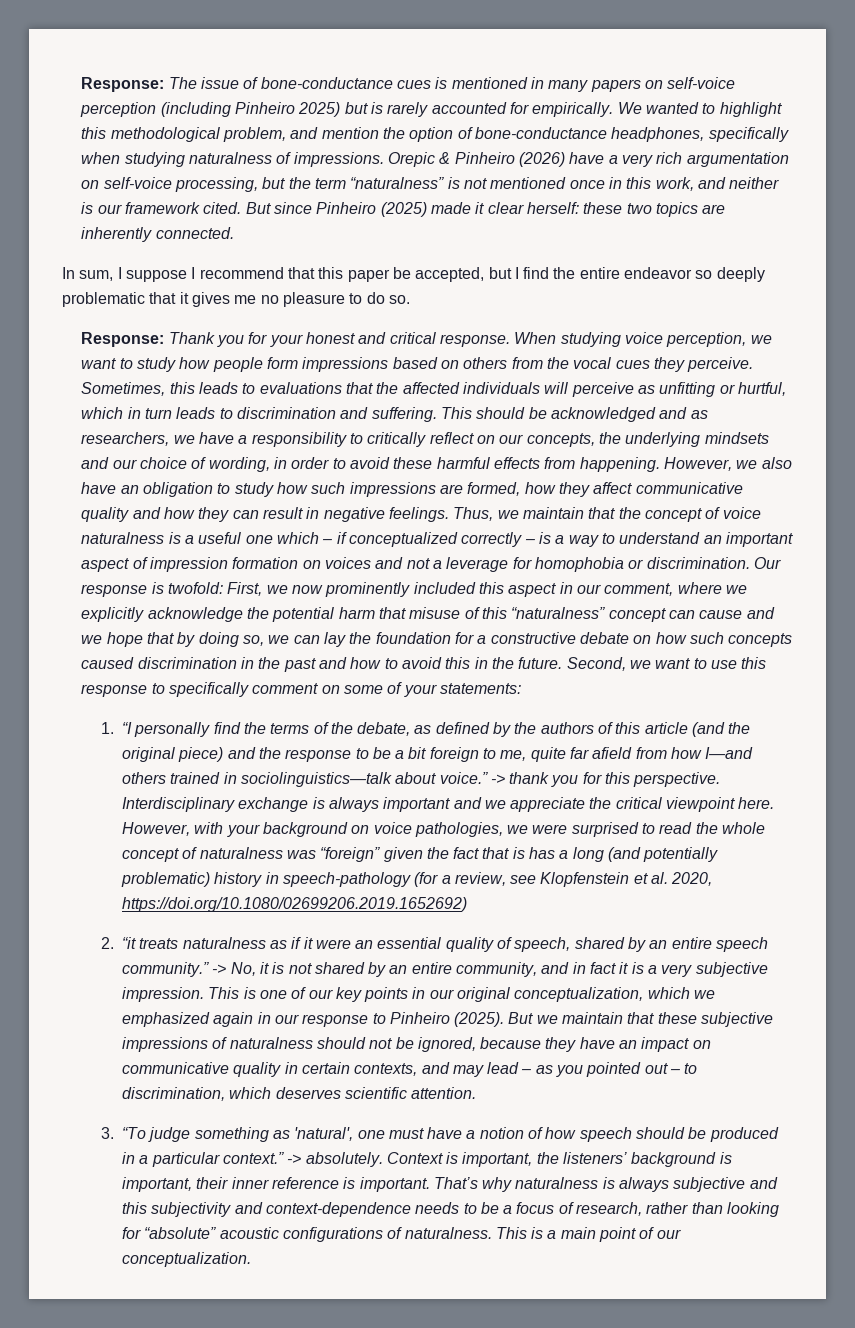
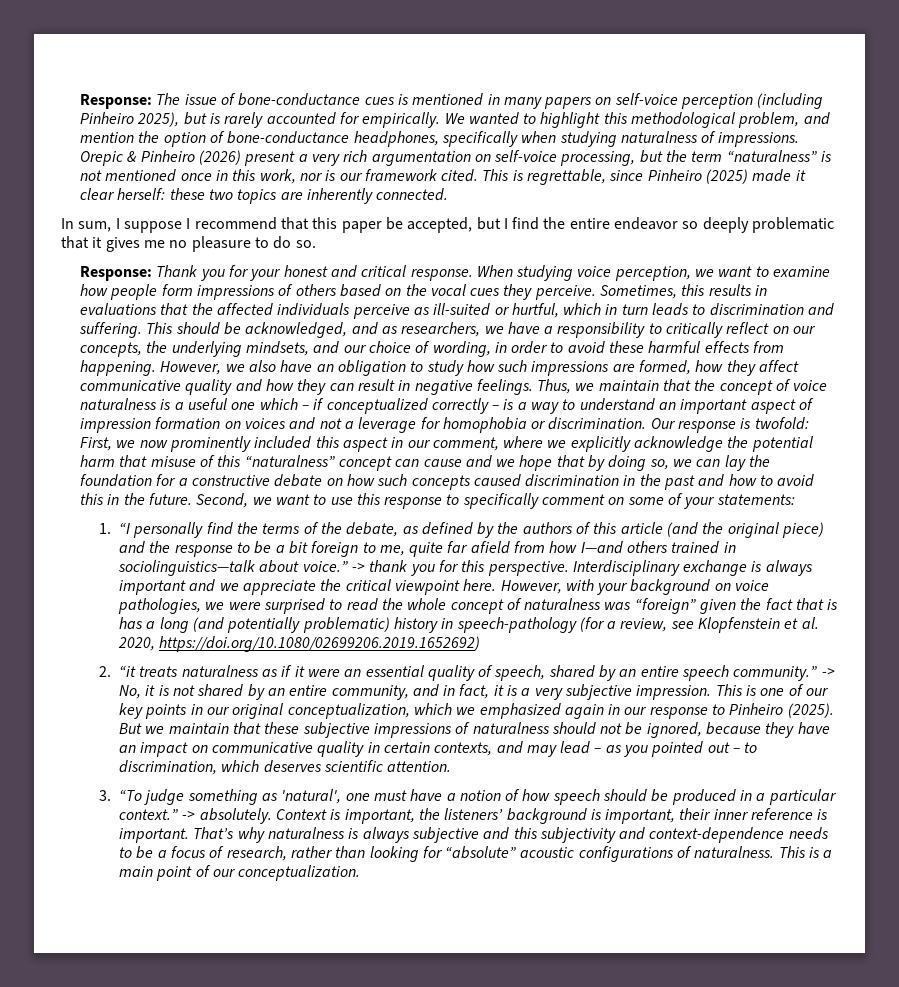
- Response: The issue of bone-conductance cues is mentioned in many papers on self-voice perception (including Pinheiro 2025) but is rarely accounted for empirically.
+ Response: The issue of bone-conductance cues is mentioned in many papers on self-voice perception (including Pinheiro 2025), but is rarely accounted for empirically.
- Orepic & Pinheiro (2026) have a very rich argumentation on self-voice processing, but the term “naturalness” is not mentioned once in this work, and neither is our framework cited.
+ Orepic & Pinheiro (2026) present a very rich argumentation on self-voice processing, but the term “naturalness” is not mentioned once in this work, nor is our framework cited.
- But since Pinheiro (2025) made it clear herself: these two topics are inherently connected.
+ This is regrettable, since Pinheiro (2025) made it clear herself: these two topics are inherently connected.
- When studying voice perception, we want to study how people form impressions based on others from the vocal cues they perceive.
+ When studying voice perception, we want to examine how people form impressions of others based on the vocal cues they perceive.
- Sometimes, this leads to evaluations that the affected individuals will perceive as unfitting or hurtful, which in turn leads to discrimination and suffering.
+ Sometimes, this results in evaluations that the affected individuals perceive as ill-suited or hurtful, which in turn leads to discrimination and suffering.
- This should be acknowledged and as researchers, we have a responsibility to critically reflect on our concepts, the underlying mindsets and our choice of wording, in order to avoid these harmful effects from happening.
+ This should be acknowledged, and as researchers, we have a responsibility to critically reflect on our concepts, the underlying mindsets, and our choice of wording, in order to avoid these harmful effects from happening.
- -> No, it is not shared by an entire community, and in fact it is a very subjective impression.
+ -> No, it is not shared by an entire community, and in fact, it is a very subjective impression.

